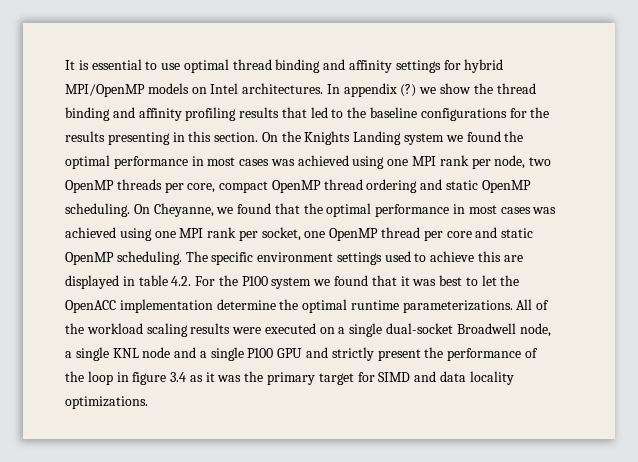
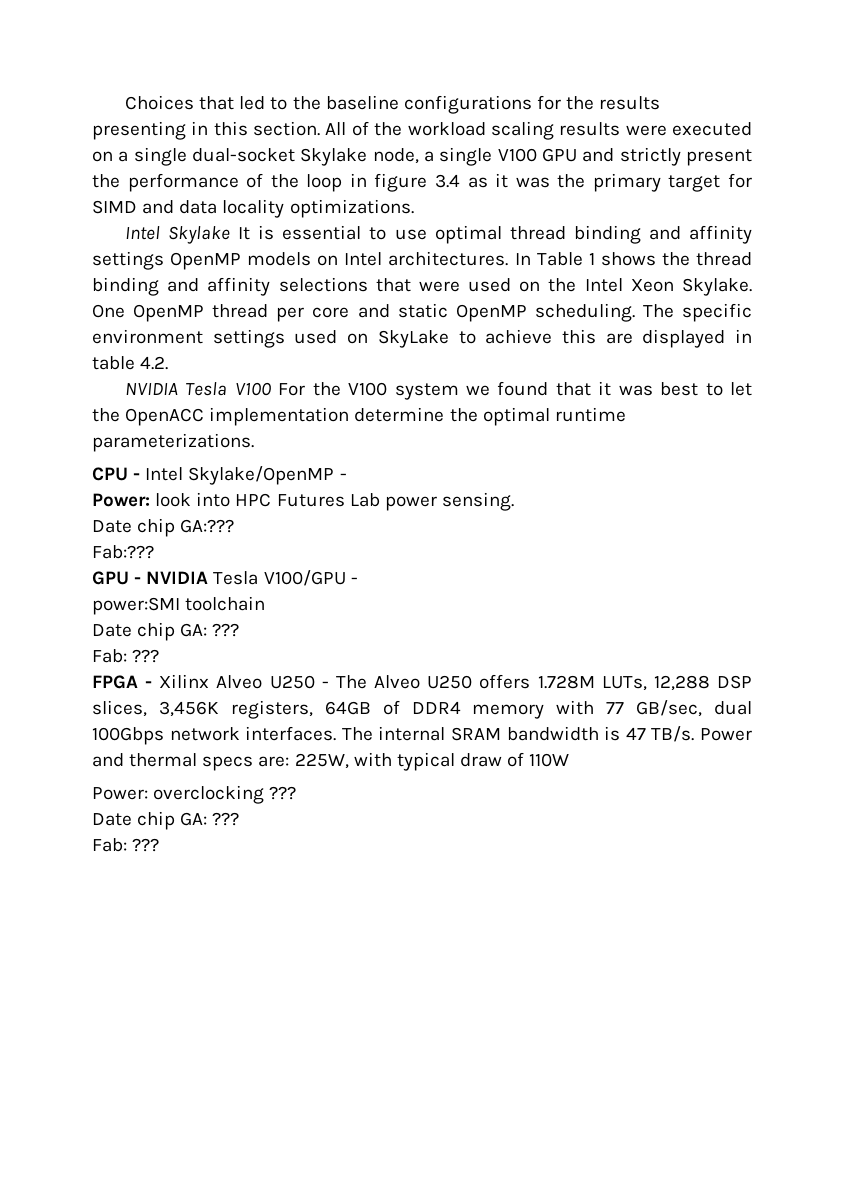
- It is essential to use optimal thread binding and affinity settings for hybrid MPI/OpenMP models on Intel architectures. In appendix (?) we show the thread binding and affinity profiling results that led to the baseline configurations for the results presenting in this section.
+ Choices that led to the baseline configurations for the results presenting in this section.
- On the Knights Landing system we found the optimal performance in most cases was achieved using one MPI rank per node, two OpenMP threads per core, compact OpenMP thread ordering and static OpenMP scheduling. On Cheyanne, we found that the optimal performance in most cases was achieved using one MPI rank per socket, one OpenMP thread per core and static OpenMP scheduling. The specific environment settings used to achieve this are displayed in table 4.2. For the P100 system we found that it was best to let the OpenACC implementation determine the optimal runtime parameterizations.
- All of the workload scaling results were executed on a single dual-socket Broadwell node, a single KNL node and a single P100 GPU and strictly present the performance of the loop in figure 3.4 as it was the primary target for SIMD and data locality optimizations.
+ All of the workload scaling results were executed on a single dual-socket Skylake node, a single V100 GPU and strictly present the performance of the loop in figure 3.4 as it was the primary target for SIMD and data locality optimizations.
+ Intel Skylake It is essential to use optimal thread binding and affinity settings OpenMP models on Intel architectures. In Table 1 shows the thread binding and affinity selections that were used on the Intel Xeon Skylake. One OpenMP thread per core and static OpenMP scheduling. The specific environment settings used on SkyLake to achieve this are displayed in table 4.2.
+ NVIDIA Tesla V100 For the V100 system we found that it was best to let the OpenACC implementation determine the optimal runtime parameterizations.
+ CPU - Intel Skylake/OpenMP -
+ Power: look into HPC Futures Lab power sensing.
+ Date chip GA:???
+ Fab:???
+ GPU - NVIDIA Tesla V100/GPU -
+ power:SMI toolchain
+ Date chip GA: ???
+ Fab: ???
+ FPGA - Xilinx Alveo U250 - The Alveo U250 offers 1.728M LUTs, 12,288 DSP slices, 3,456K registers, 64GB of DDR4 memory with 77 GB/sec, dual 100Gbps network interfaces. The internal SRAM bandwidth is 47 TB/s. Power and thermal specs are: 225W, with typical draw of 110W
+ Power: overclocking ???
+ Date chip GA: ???
+ Fab: ???

